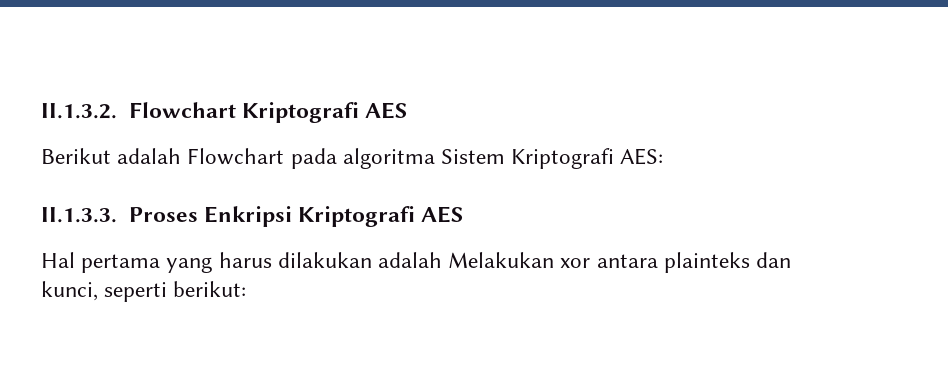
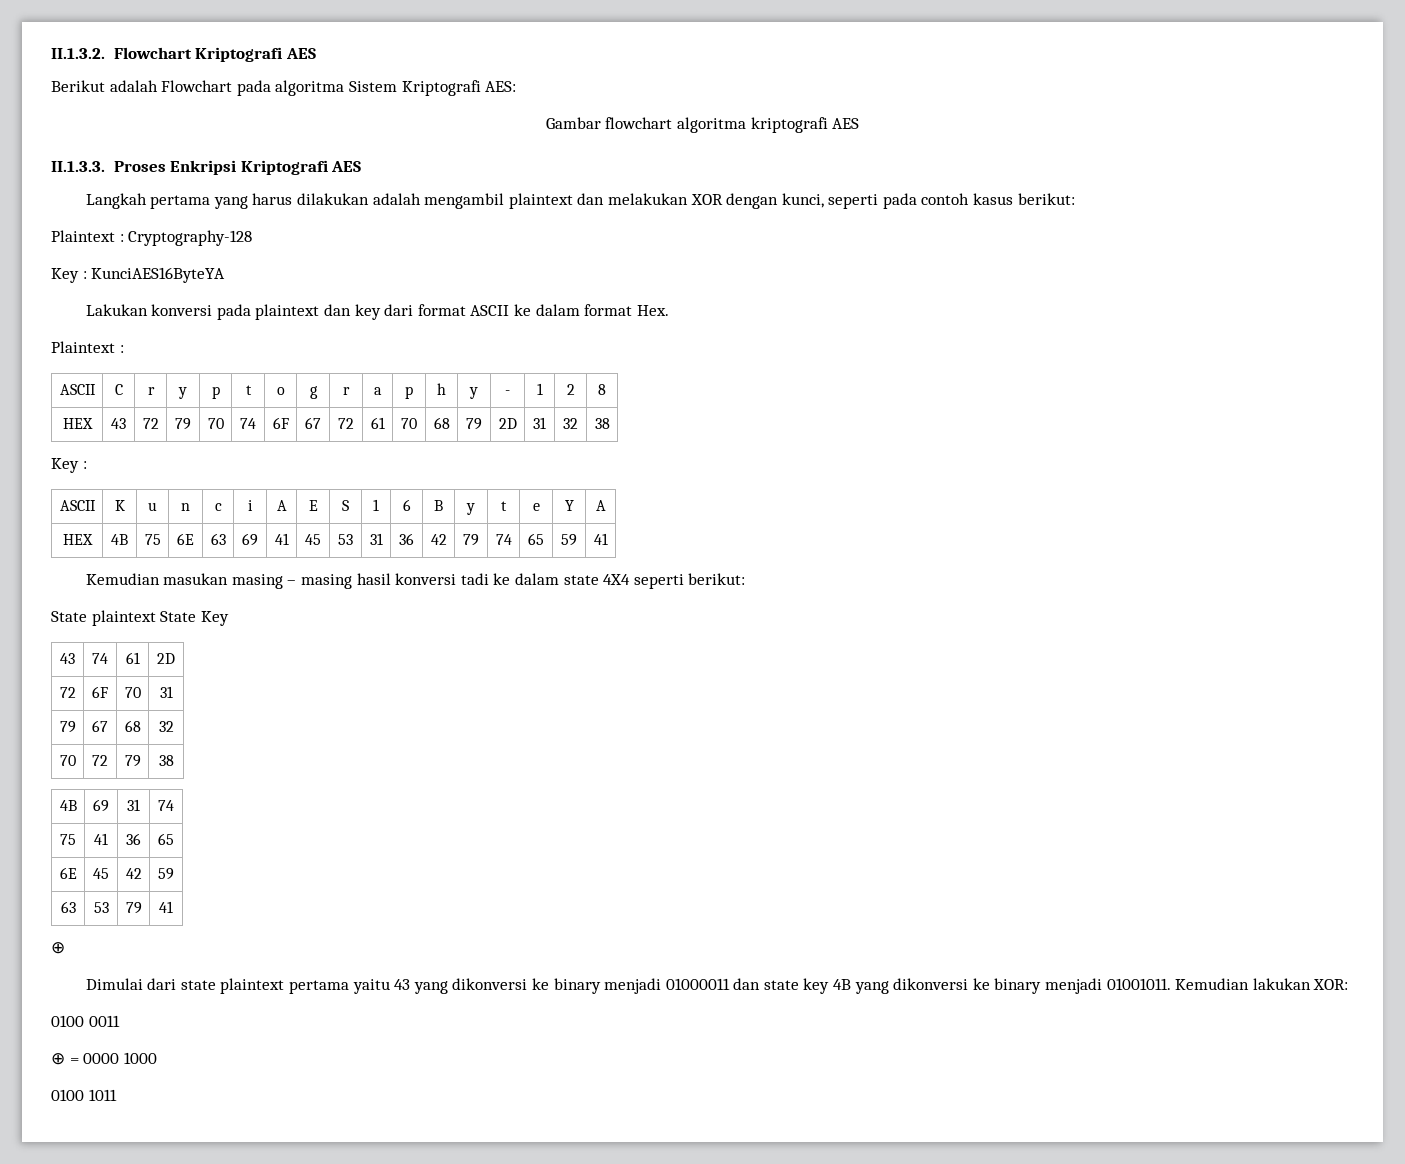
+ Gambar flowchart algoritma kriptografi AES
- Hal pertama yang harus dilakukan adalah Melakukan xor antara plainteks dan kunci, seperti berikut:
+ Langkah pertama yang harus dilakukan adalah mengambil plaintext dan melakukan XOR dengan kunci, seperti pada contoh kasus berikut:
+ Plaintext : Cryptography-128
+ Key : KunciAES16ByteYA
+ Lakukan konversi pada plaintext dan key dari format ASCII ke dalam format Hex.
+ Plaintext :
+ ASCII | C | r | y | p | t | o | g | r | a | p | h | y | - | 1 | 2 | 8
+ HEX | 43 | 72 | 79 | 70 | 74 | 6F | 67 | 72 | 61 | 70 | 68 | 79 | 2D | 31 | 32 | 38
+ Key :
+ ASCII | K | u | n | c | i | A | E | S | 1 | 6 | B | y | t | e | Y | A
+ HEX | 4B | 75 | 6E | 63 | 69 | 41 | 45 | 53 | 31 | 36 | 42 | 79 | 74 | 65 | 59 | 41
+ Kemudian masukan masing – masing hasil konversi tadi ke dalam state 4X4 seperti berikut:
+ State plaintext State Key
+ 43 | 74 | 61 | 2D
+ 72 | 6F | 70 | 31
+ 79 | 67 | 68 | 32
+ 70 | 72 | 79 | 38
+ 4B | 69 | 31 | 74
+ 75 | 41 | 36 | 65
+ 6E | 45 | 42 | 59
+ 63 | 53 | 79 | 41
+ ⊕
+ Dimulai dari state plaintext pertama yaitu 43 yang dikonversi ke binary menjadi 01000011 dan state key 4B yang dikonversi ke binary menjadi 01001011. Kemudian lakukan XOR:
+ 0100 0011
+ ⊕ = 0000 1000
+ 0100 1011

